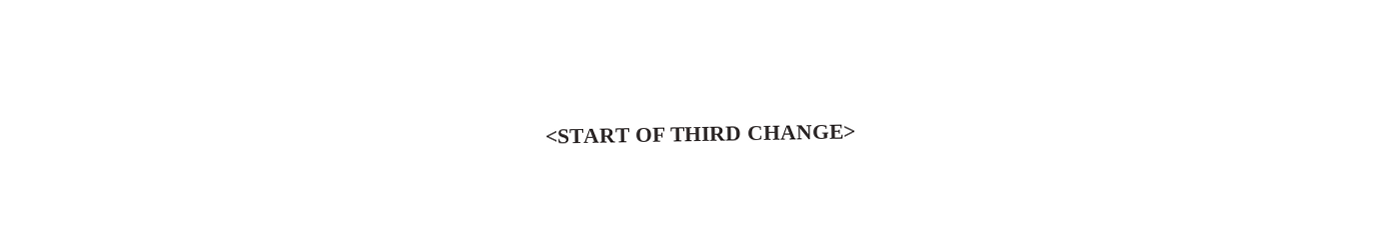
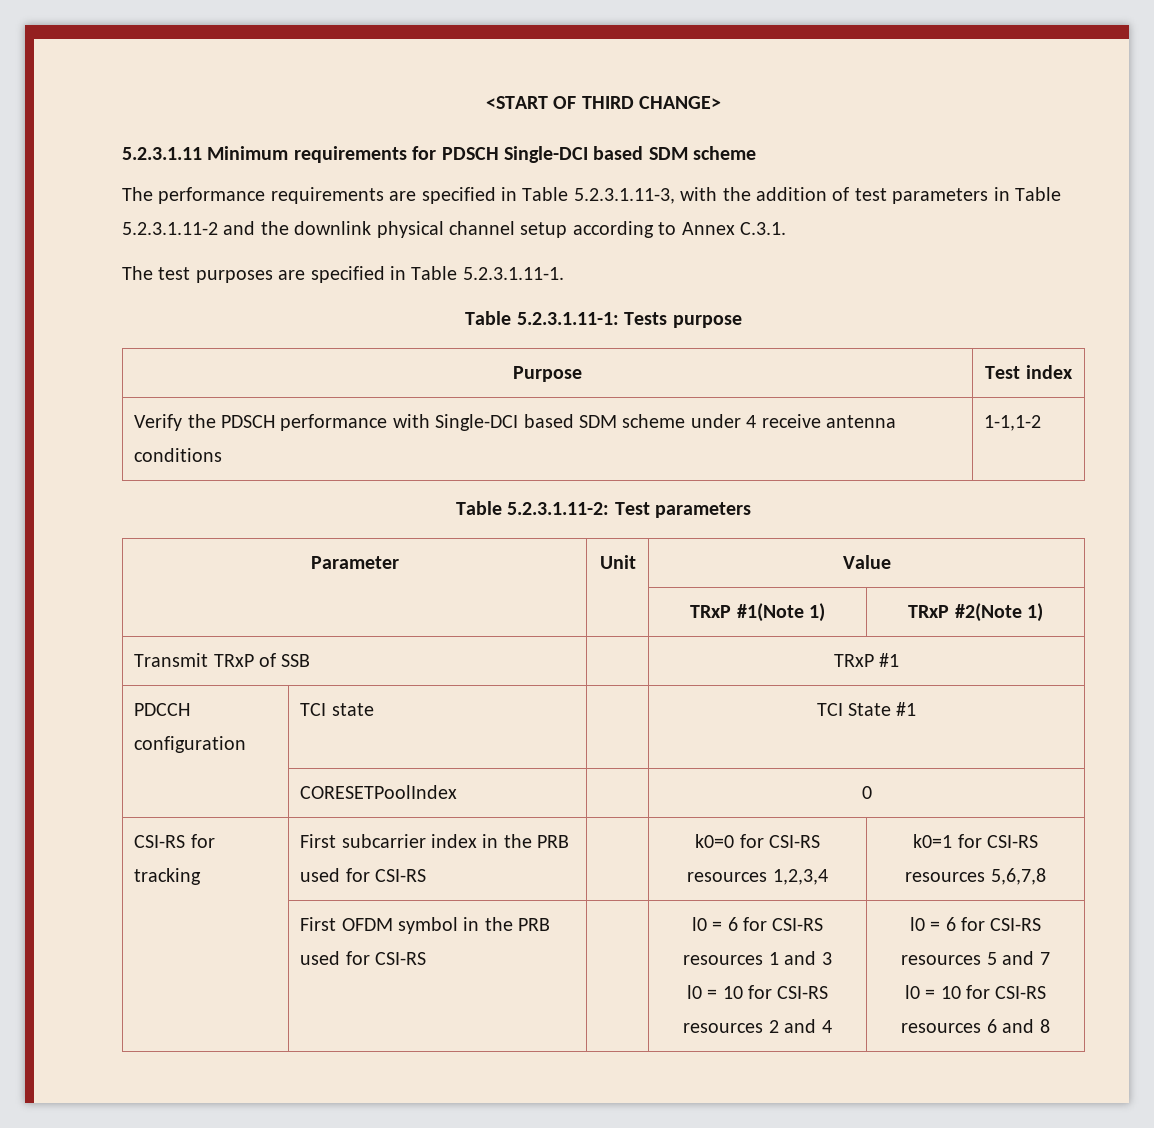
+ 5.2.3.1.11 Minimum requirements for PDSCH Single-DCI based SDM scheme
+ The performance requirements are specified in Table 5.2.3.1.11-3, with the addition of test parameters in Table 5.2.3.1.11-2 and the downlink physical channel setup according to Annex C.3.1.
+ The test purposes are specified in Table 5.2.3.1.11-1.
+ Table 5.2.3.1.11-1: Tests purpose
+ Purpose | Test index
+ Verify the PDSCH performance with Single-DCI based SDM scheme under 4 receive antenna conditions | 1-1,1-2
+ Table 5.2.3.1.11-2: Test parameters
+ Parameter | Unit | Value
+ | | TRxP #1(Note 1) | TRxP #2(Note 1)
+ Transmit TRxP of SSB | | TRxP #1
+ PDCCH configuration | TCI state | | TCI State #1
+ | CORESETPoolIndex | | 0
+ CSI-RS for tracking | First subcarrier index in the PRB used for CSI-RS | | k0=0 for CSI-RS resources 1,2,3,4 | k0=1 for CSI-RS resources 5,6,7,8
+ | First OFDM symbol in the PRB used for CSI-RS | | l0 = 6 for CSI-RS resources 1 and 3
+ l0 = 10 for CSI-RS resources 2 and 4 | l0 = 6 for CSI-RS resources 5 and 7
+ l0 = 10 for CSI-RS resources 6 and 8

